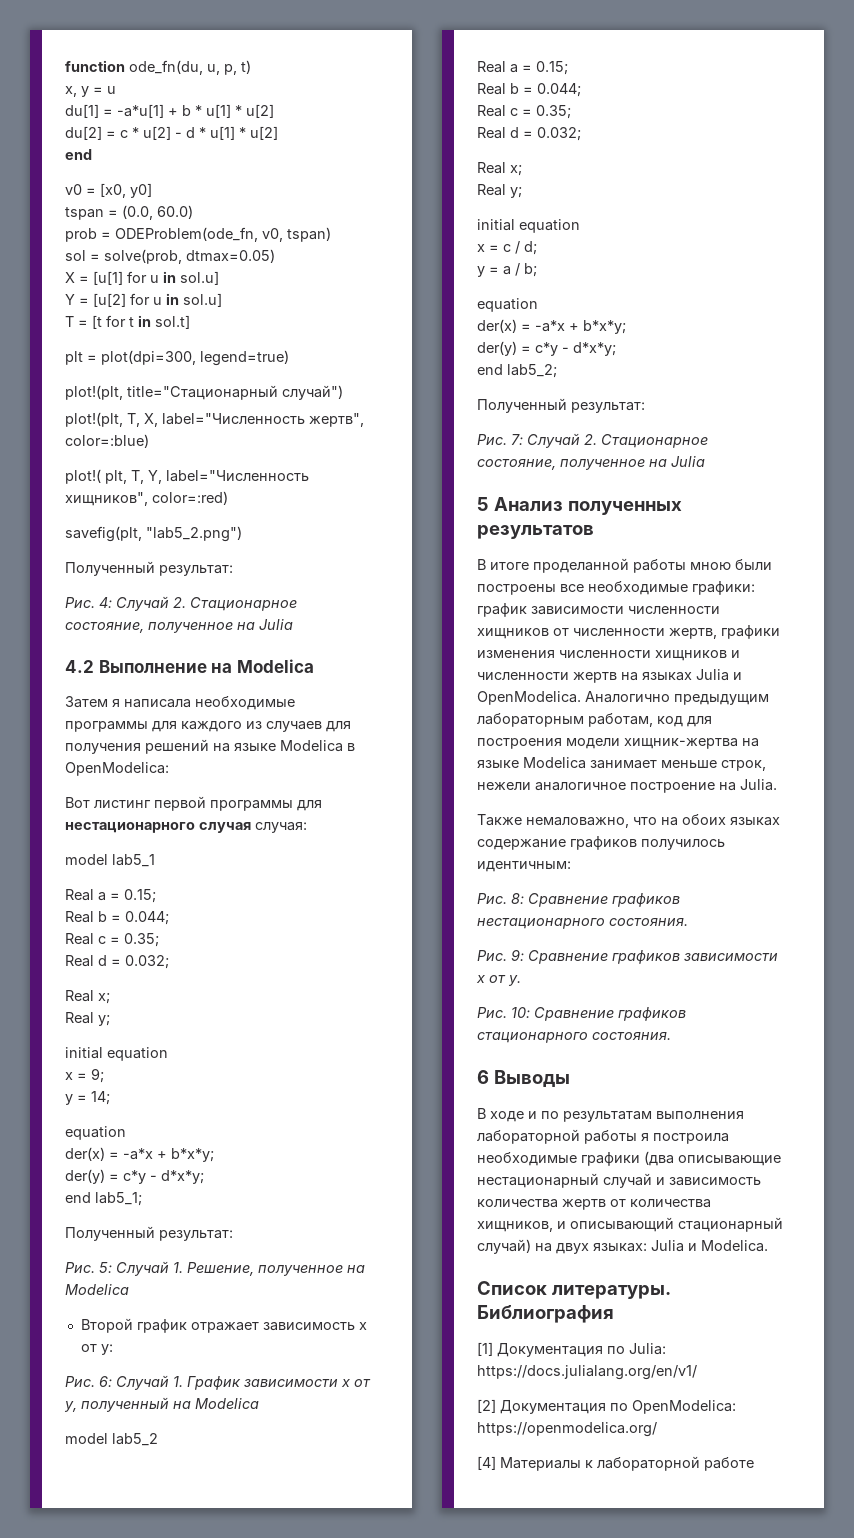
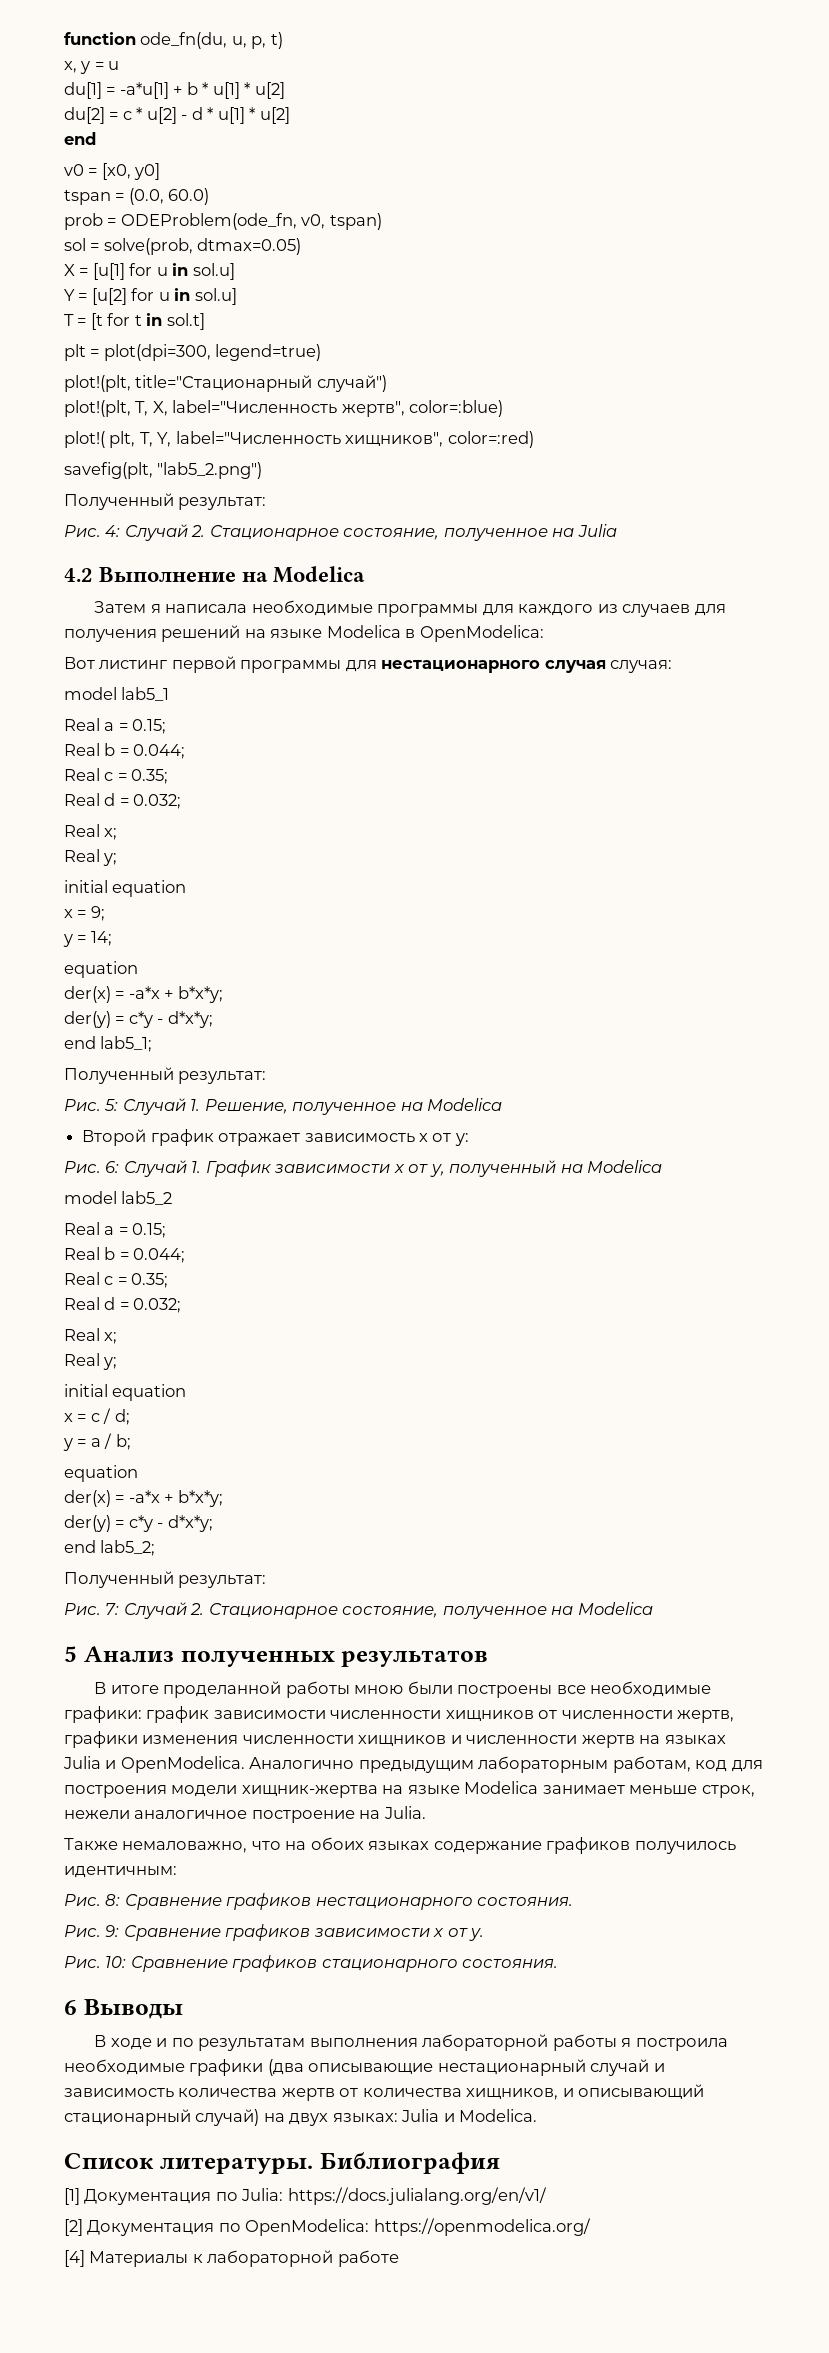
- Рис. 7: Случай 2. Стационарное состояние, полученное на Julia
+ Рис. 7: Случай 2. Стационарное состояние, полученное на Modelica

